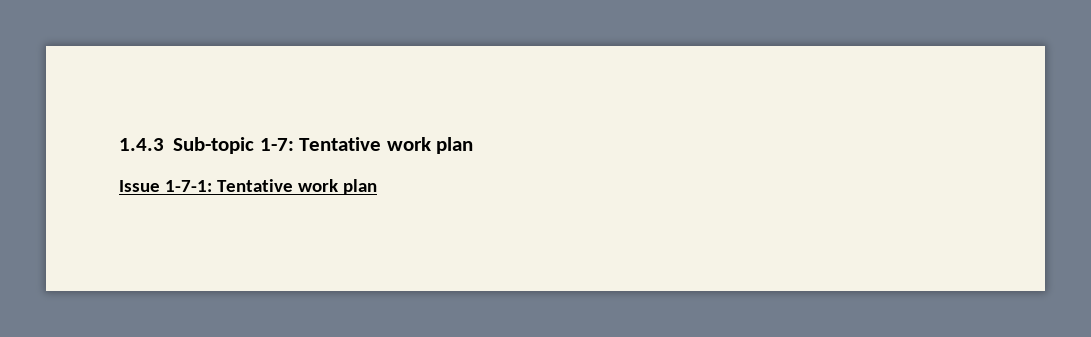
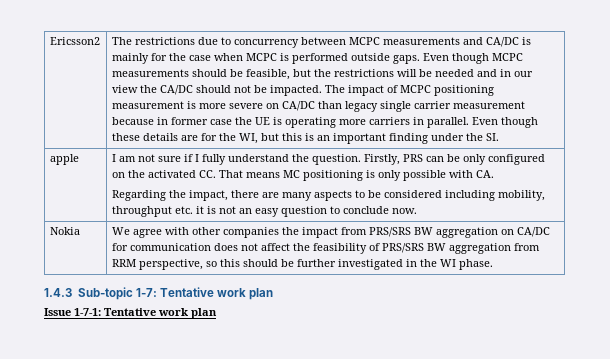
+ Ericsson2 | The restrictions due to concurrency between MCPC measurements and CA/DC is mainly for the case when MCPC is performed outside gaps. Even though MCPC measurements should be feasible, but the restrictions will be needed and in our view the CA/DC should not be impacted. The impact of MCPC positioning measurement is more severe on CA/DC than legacy single carrier measurement because in former case the UE is operating more carriers in parallel. Even though these details are for the WI, but this is an important finding under the SI.
+ apple | I am not sure if I fully understand the question. Firstly, PRS can be only configured on the activated CC. That means MC positioning is only possible with CA.
+ Regarding the impact, there are many aspects to be considered including mobility, throughput etc. it is not an easy question to conclude now.
+ Nokia | We agree with other companies the impact from PRS/SRS BW aggregation on CA/DC for communication does not affect the feasibility of PRS/SRS BW aggregation from RRM perspective, so this should be further investigated in the WI phase.

